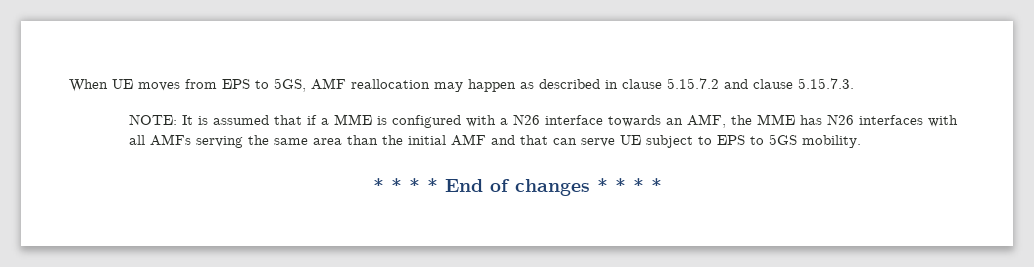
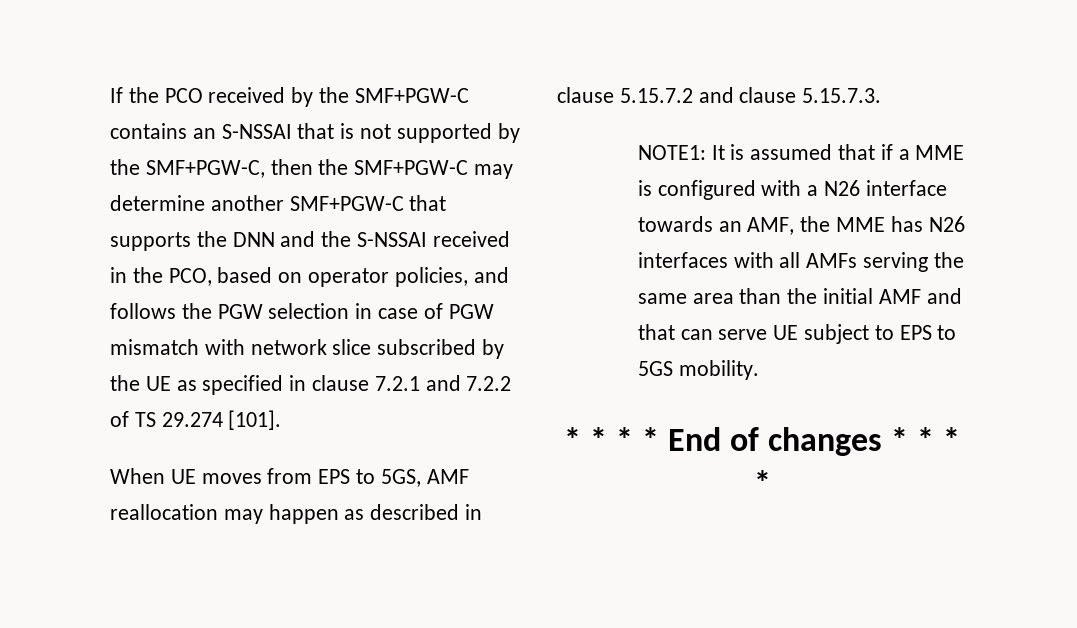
+ If the PCO received by the SMF+PGW-C contains an S-NSSAI that is not supported by the SMF+PGW-C, then the SMF+PGW-C may determine another SMF+PGW-C that supports the DNN and the S-NSSAI received in the PCO, based on operator policies, and follows the PGW selection in case of PGW mismatch with network slice subscribed by the UE as specified in clause 7.2.1 and 7.2.2 of TS 29.274 [101].
- NOTE: It is assumed that if a MME is configured with a N26 interface towards an AMF, the MME has N26 interfaces with all AMFs serving the same area than the initial AMF and that can serve UE subject to EPS to 5GS mobility.
+ NOTE1: It is assumed that if a MME is configured with a N26 interface towards an AMF, the MME has N26 interfaces with all AMFs serving the same area than the initial AMF and that can serve UE subject to EPS to 5GS mobility.

